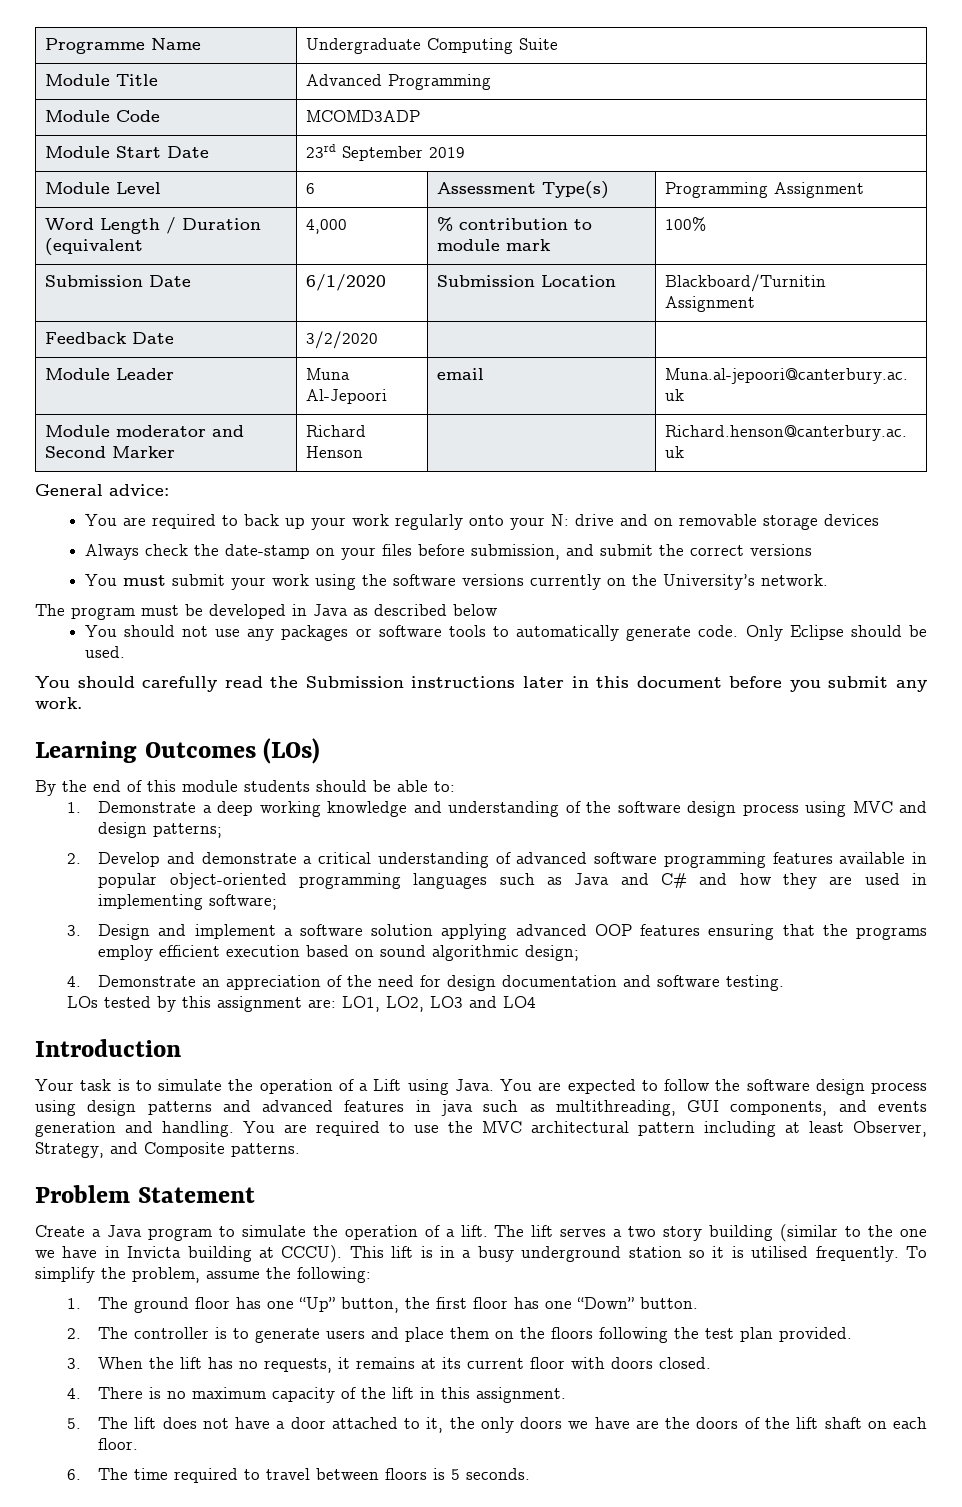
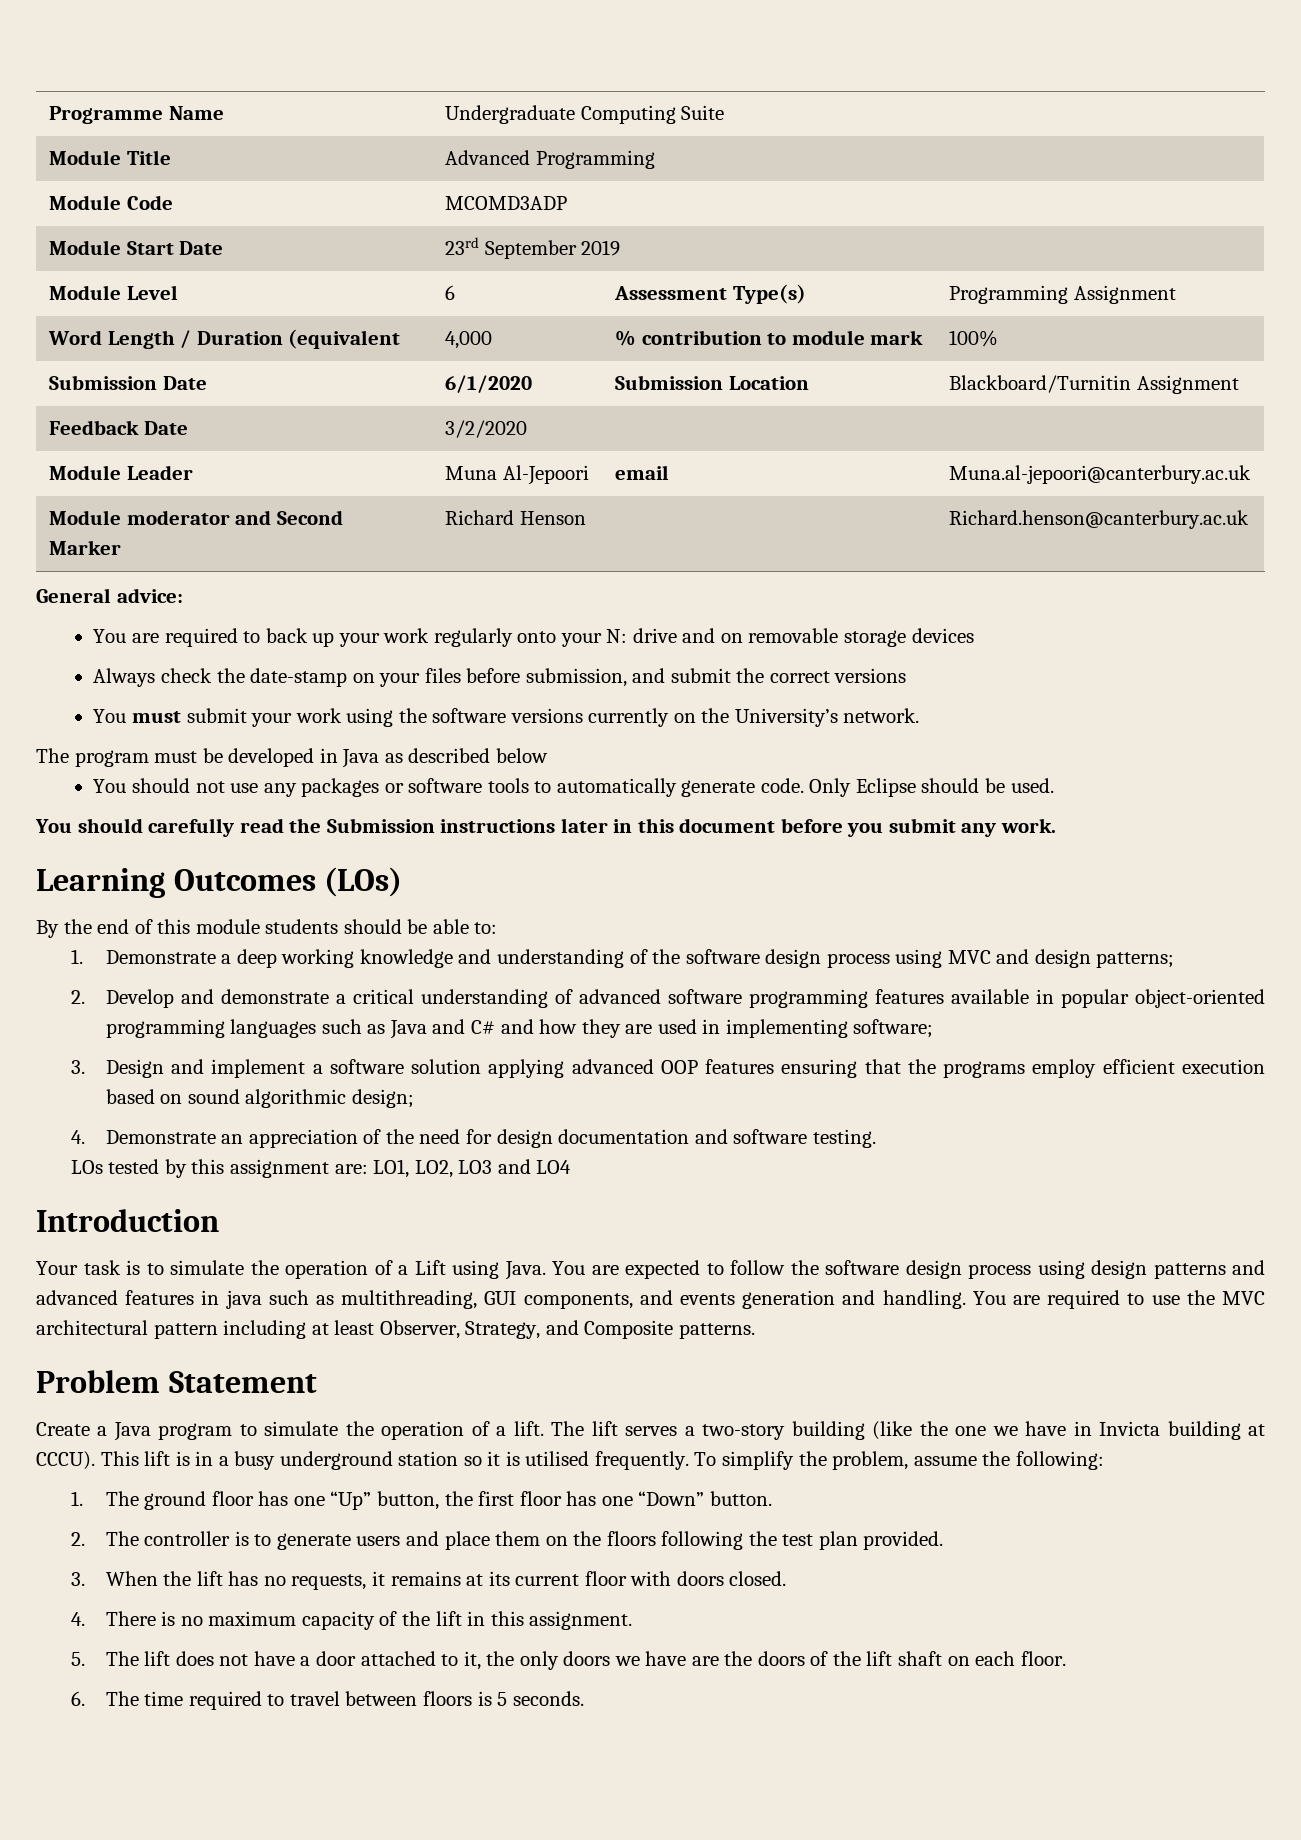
- The lift serves a two story building (similar to the one we have in Invicta building at CCCU).
+ The lift serves a two-story building (like the one we have in Invicta building at CCCU).

